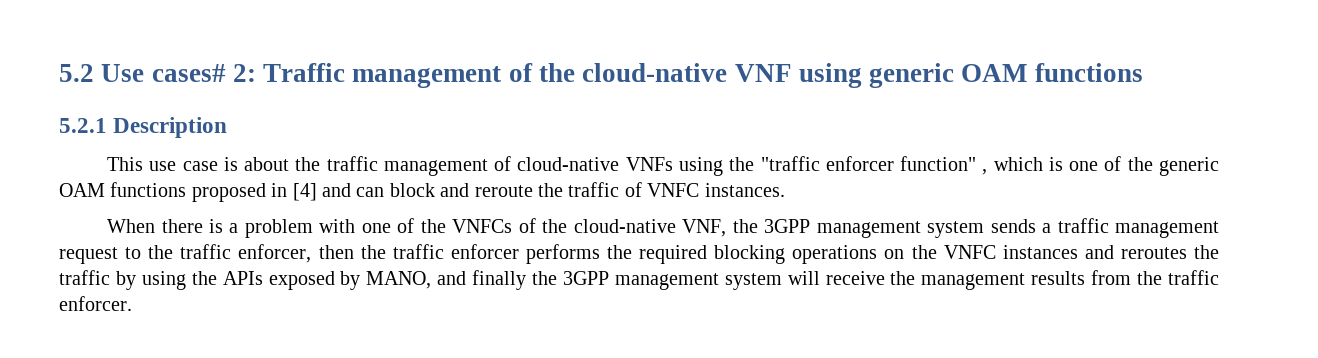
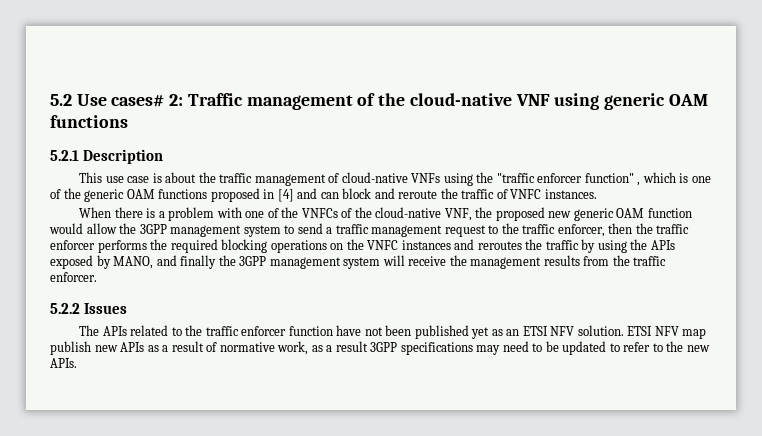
- When there is a problem with one of the VNFCs of the cloud-native VNF, the 3GPP management system sends a traffic management request to the traffic enforcer, then the traffic enforcer performs the required blocking operations on the VNFC instances and reroutes the traffic by using the APIs exposed by MANO, and finally the 3GPP management system will receive the management results from the traffic enforcer.
+ When there is a problem with one of the VNFCs of the cloud-native VNF, the proposed new generic OAM function would allow the 3GPP management system to send a traffic management request to the traffic enforcer, then the traffic enforcer performs the required blocking operations on the VNFC instances and reroutes the traffic by using the APIs exposed by MANO, and finally the 3GPP management system will receive the management results from the traffic enforcer.
+ 5.2.2 Issues
+ The APIs related to the traffic enforcer function have not been published yet as an ETSI NFV solution. ETSI NFV map publish new APIs as a result of normative work, as a result 3GPP specifications may need to be updated to refer to the new APIs.

